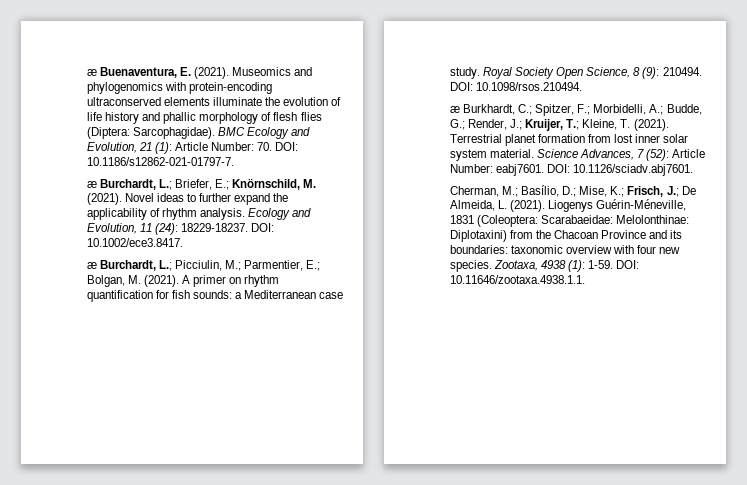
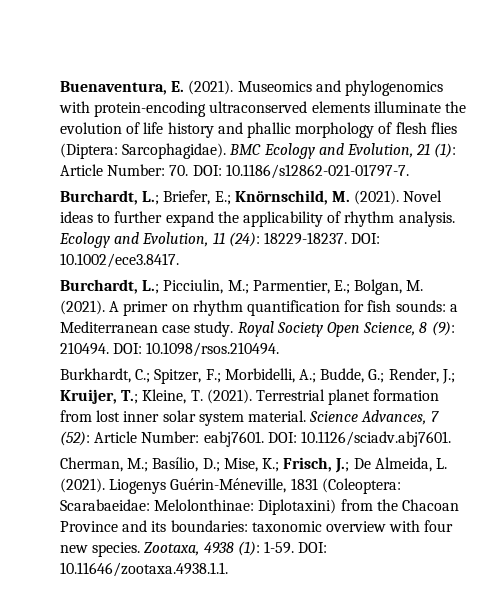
- æ Buenaventura, E. (2021).
+ Buenaventura, E. (2021).
- æ Burchardt, L.; Briefer, E.; Knörnschild, M. (2021).
+ Burchardt, L.; Briefer, E.; Knörnschild, M. (2021).
- æ Burchardt, L.; Picciulin, M.; Parmentier, E.; Bolgan, M. (2021).
+ Burchardt, L.; Picciulin, M.; Parmentier, E.; Bolgan, M. (2021).
- æ Burkhardt, C.; Spitzer, F.; Morbidelli, A.; Budde, G.; Render, J.; Kruijer, T.; Kleine, T. (2021).
+ Burkhardt, C.; Spitzer, F.; Morbidelli, A.; Budde, G.; Render, J.; Kruijer, T.; Kleine, T. (2021).

